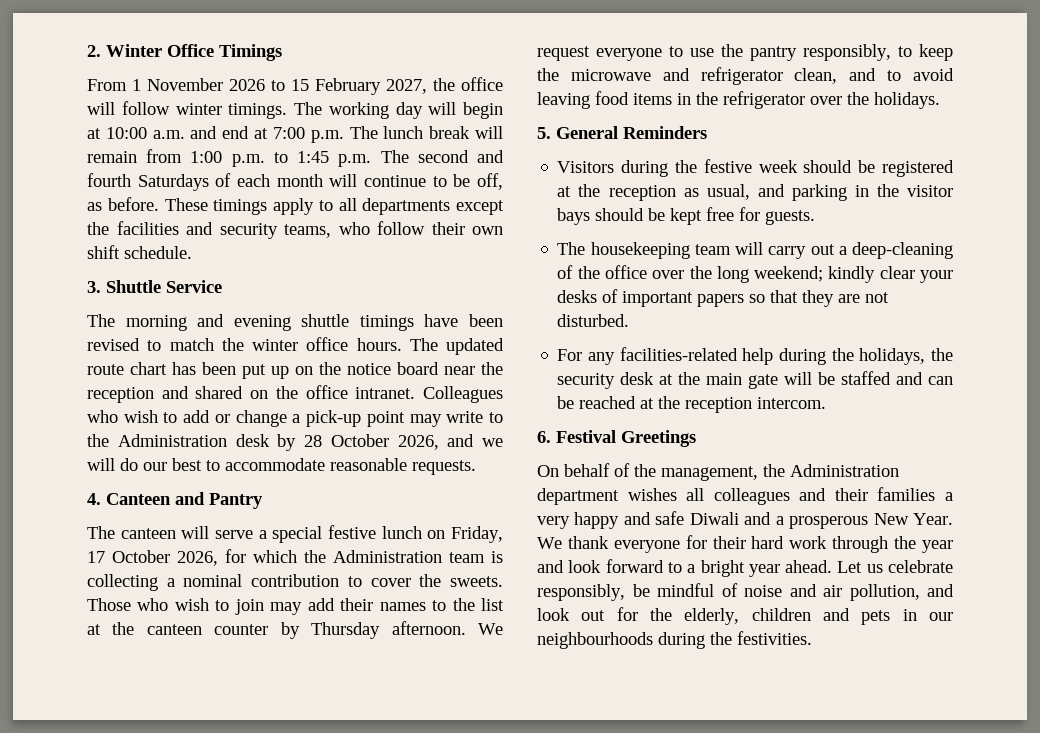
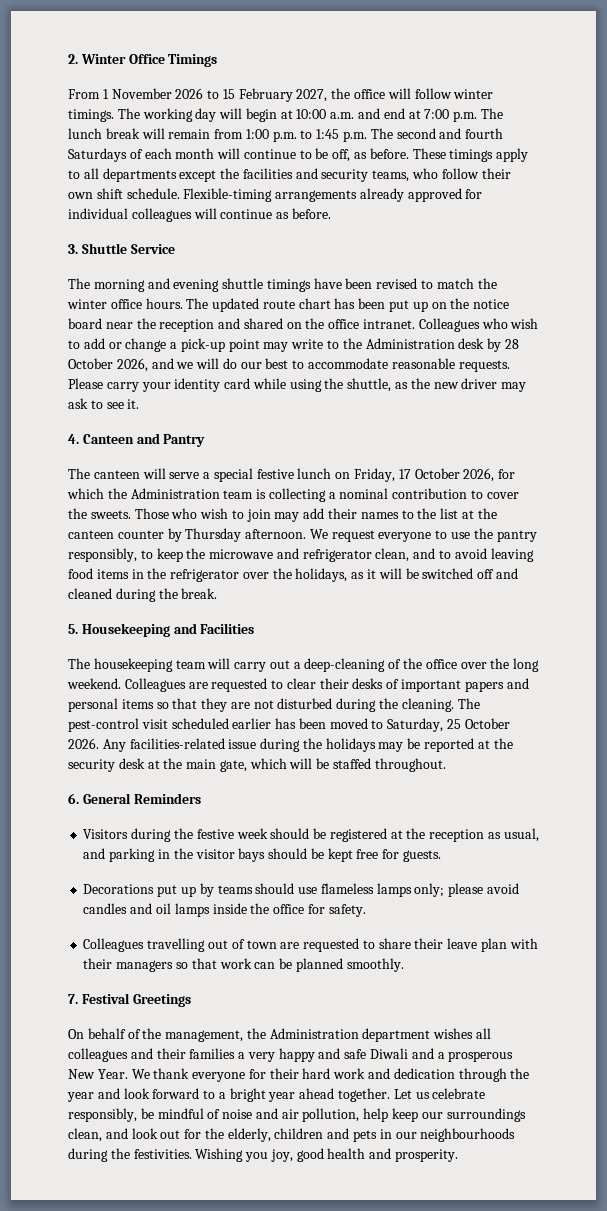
+ Flexible-timing arrangements already approved for individual colleagues will continue as before.
+ Please carry your identity card while using the shuttle, as the new driver may ask to see it.
- We request everyone to use the pantry responsibly, to keep the microwave and refrigerator clean, and to avoid leaving food items in the refrigerator over the holidays.
- 5. General Reminders
+ We request everyone to use the pantry responsibly, to keep the microwave and refrigerator clean, and to avoid leaving food items in the refrigerator over the holidays, as it will be switched off and cleaned during the break.
+ 5. Housekeeping and Facilities
+ The housekeeping team will carry out a deep-cleaning of the office over the long weekend. Colleagues are requested to clear their desks of important papers and personal items so that they are not disturbed during the cleaning. The pest-control visit scheduled earlier has been moved to Saturday, 25 October 2026. Any facilities-related issue during the holidays may be reported at the security desk at the main gate, which will be staffed throughout.
+ 6. General Reminders
- The housekeeping team will carry out a deep-cleaning of the office over the long weekend; kindly clear your desks of important papers so that they are not disturbed.
- For any facilities-related help during the holidays, the security desk at the main gate will be staffed and can be reached at the reception intercom.
- 6. Festival Greetings
+ Decorations put up by teams should use flameless lamps only; please avoid candles and oil lamps inside the office for safety.
+ Colleagues travelling out of town are requested to share their leave plan with their managers so that work can be planned smoothly.
+ 7. Festival Greetings
- We thank everyone for their hard work through the year and look forward to a bright year ahead.
+ We thank everyone for their hard work and dedication through the year and look forward to a bright year ahead together.
- Let us celebrate responsibly, be mindful of noise and air pollution, and look out for the elderly, children and pets in our neighbourhoods during the festivities.
+ Let us celebrate responsibly, be mindful of noise and air pollution, help keep our surroundings clean, and look out for the elderly, children and pets in our neighbourhoods during the festivities.
+ Wishing you joy, good health and prosperity.

